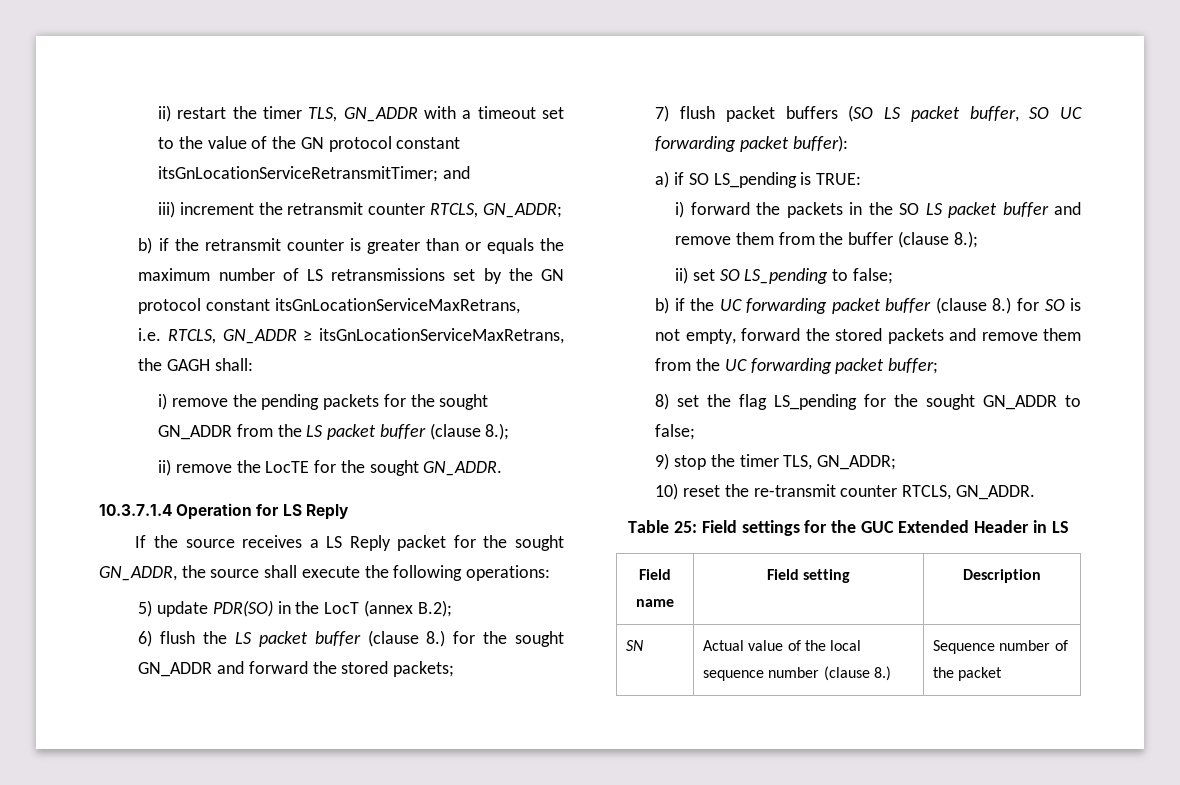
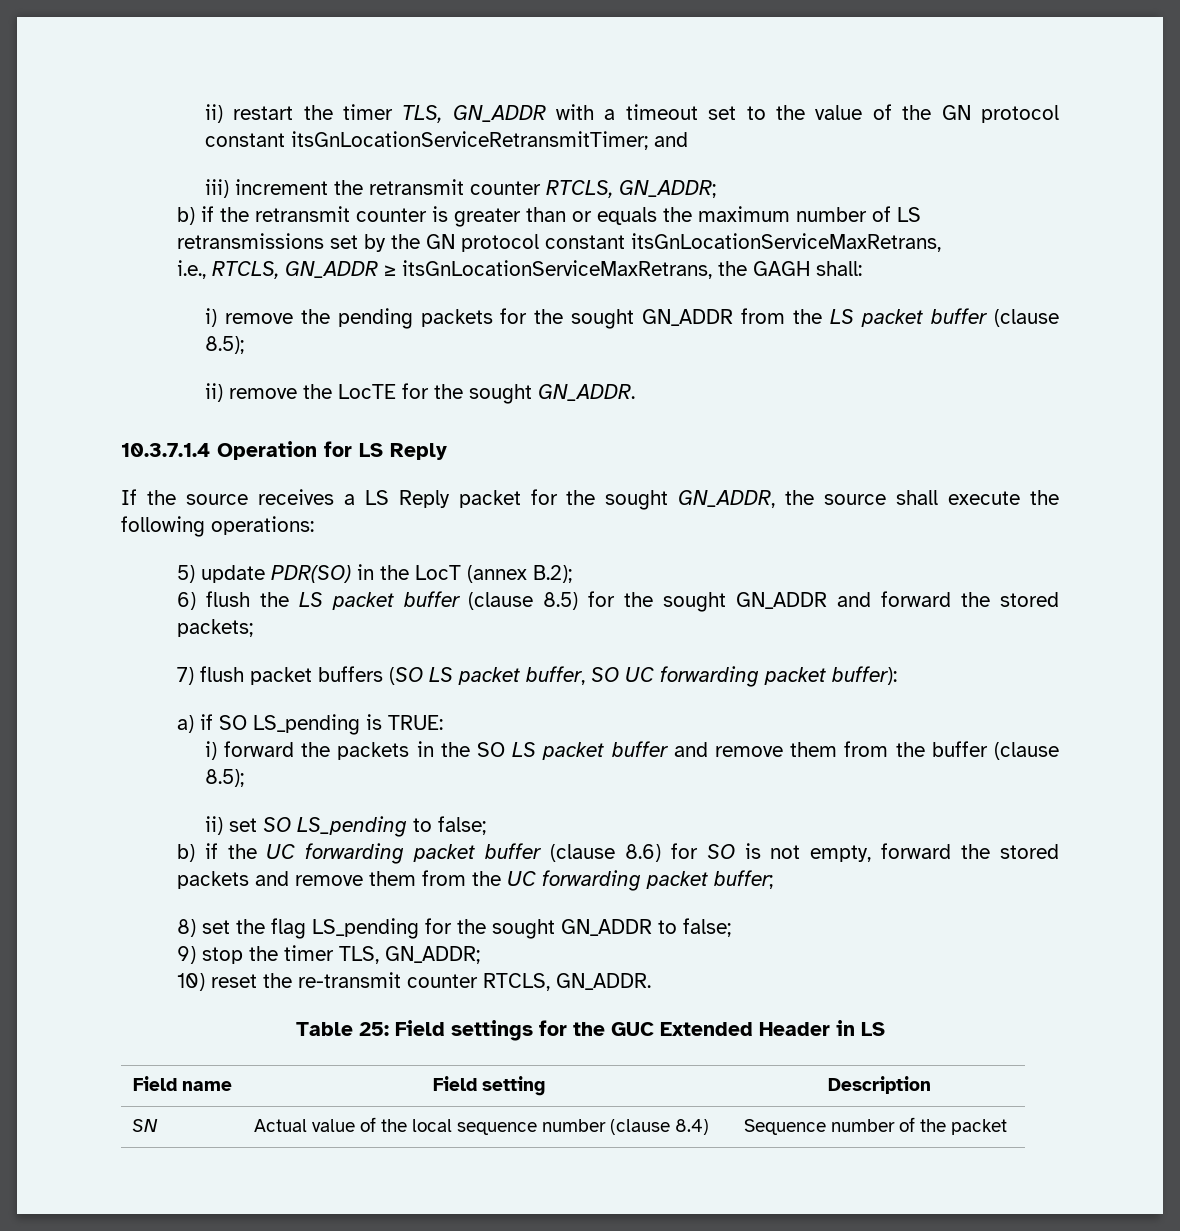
- i.e. RTCLS, GN_ADDR ≥ itsGnLocationServiceMaxRetrans, the GAGH shall:
+ i.e., RTCLS, GN_ADDR ≥ itsGnLocationServiceMaxRetrans, the GAGH shall:
- i) remove the pending packets for the sought GN_ADDR from the LS packet buffer (clause 8.);
+ i) remove the pending packets for the sought GN_ADDR from the LS packet buffer (clause 8.5);
- 6) flush the LS packet buffer (clause 8.) for the sought GN_ADDR and forward the stored packets;
+ 6) flush the LS packet buffer (clause 8.5) for the sought GN_ADDR and forward the stored packets;
- i) forward the packets in the SO LS packet buffer and remove them from the buffer (clause 8.);
+ i) forward the packets in the SO LS packet buffer and remove them from the buffer (clause 8.5);
- b) if the UC forwarding packet buffer (clause 8.) for SO is not empty, forward the stored packets and remove them from the UC forwarding packet buffer;
+ b) if the UC forwarding packet buffer (clause 8.6) for SO is not empty, forward the stored packets and remove them from the UC forwarding packet buffer;
- SN | Actual value of the local sequence number (clause 8.) | Sequence number of the packet
+ SN | Actual value of the local sequence number (clause 8.4) | Sequence number of the packet

